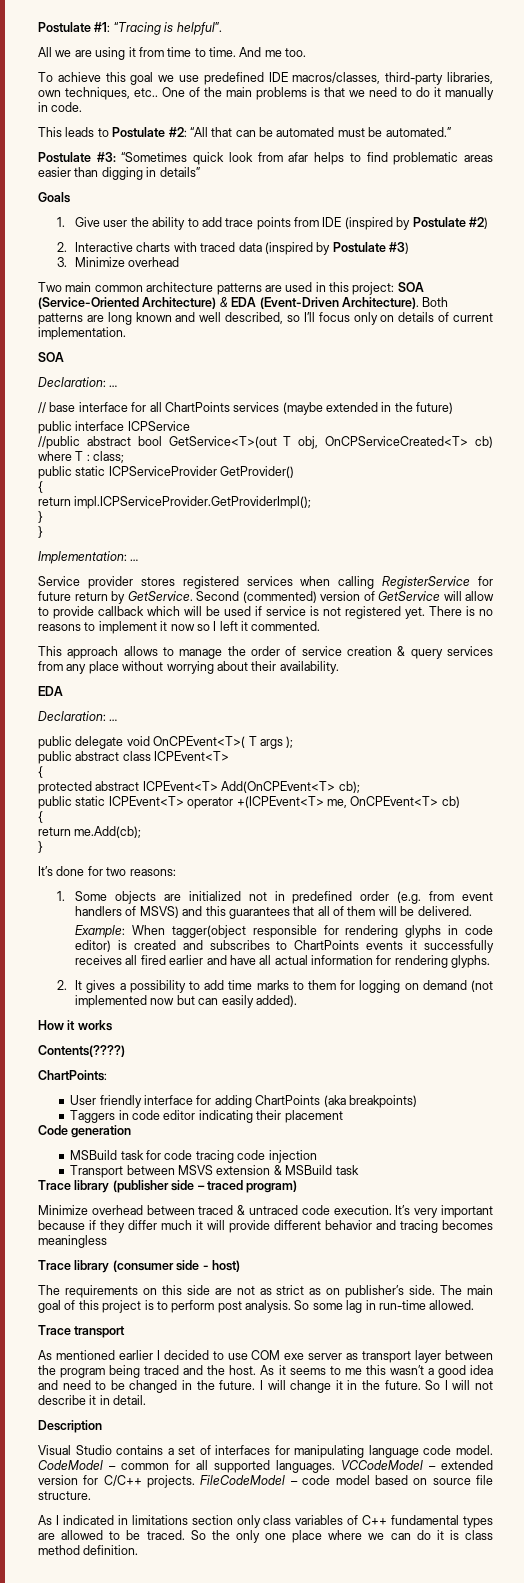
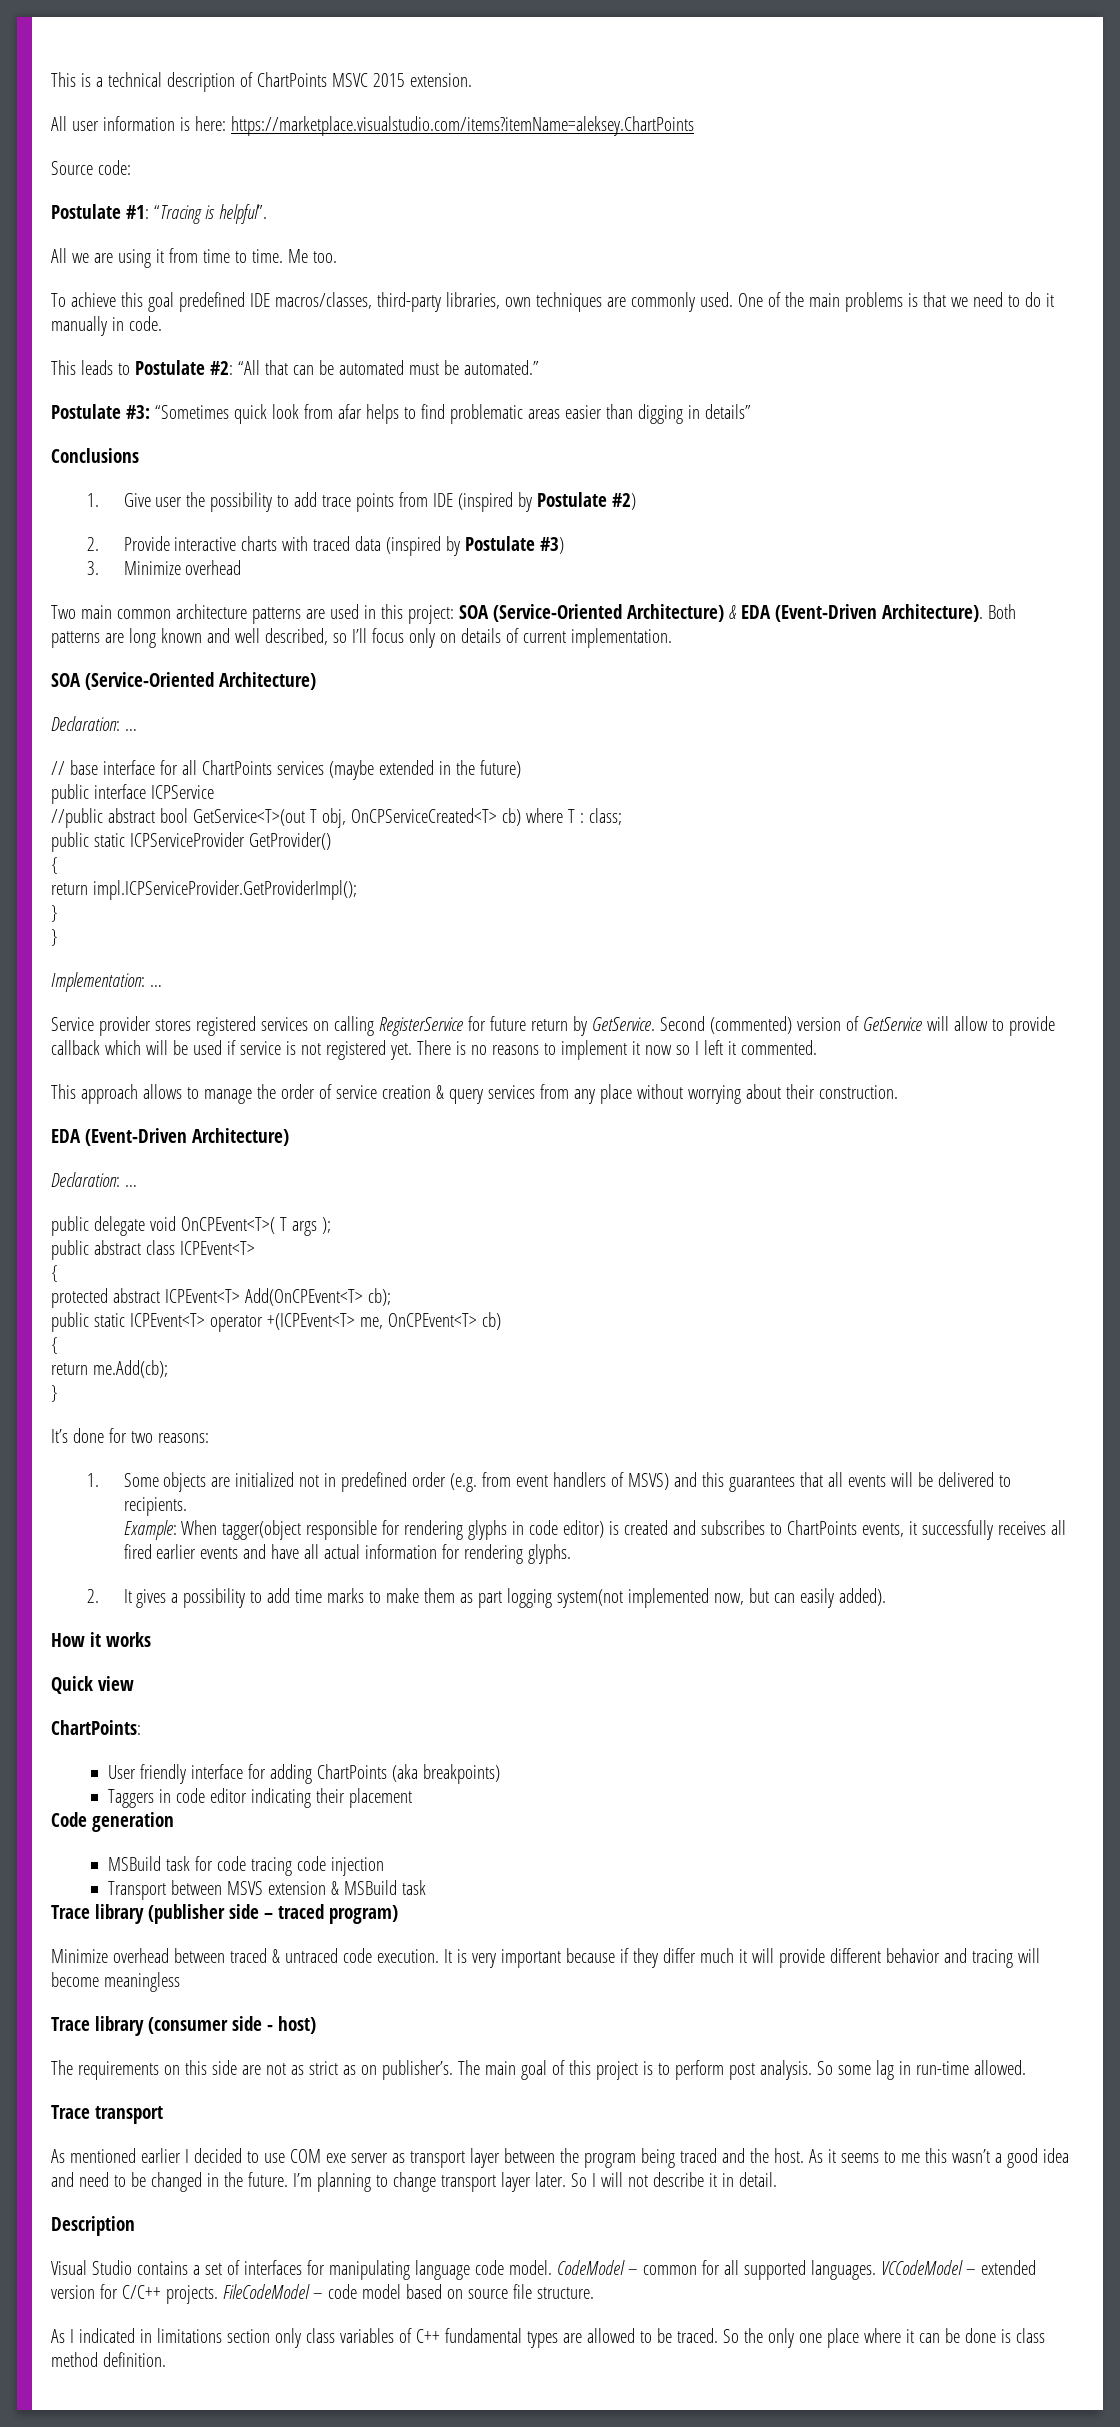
+ This is a technical description of ChartPoints MSVC 2015 extension.
+ All user information is here: https://marketplace.visualstudio.com/items?itemName=aleksey.ChartPoints
+ Source code:
- And me too.
+ Me too.
- To achieve this goal we use predefined IDE macros/classes, third-party libraries, own techniques, etc..
+ To achieve this goal predefined IDE macros/classes, third-party libraries, own techniques are commonly used.
- Goals
+ Conclusions
- 1. Give user the ability to add trace points from IDE (inspired by Postulate #2)
+ 1. Give user the possibility to add trace points from IDE (inspired by Postulate #2)
- 2. Interactive charts with traced data (inspired by Postulate #3)
+ 2. Provide interactive charts with traced data (inspired by Postulate #3)
  Both patterns are long known and well described, so I’ll focus only on details of current implementation.
- SOA
+ SOA (Service-Oriented Architecture)
- Service provider stores registered services when calling RegisterService for future return by GetService.
+ Service provider stores registered services on calling RegisterService for future return by GetService.
- This approach allows to manage the order of service creation & query services from any place without worrying about their availability.
- EDA
+ This approach allows to manage the order of service creation & query services from any place without worrying about their construction.
+ EDA (Event-Driven Architecture)
- 1. Some objects are initialized not in predefined order (e.g. from event handlers of MSVS) and this guarantees that all of them will be delivered.
+ 1. Some objects are initialized not in predefined order (e.g. from event handlers of MSVS) and this guarantees that all events will be delivered to recipients.
- Example: When tagger(object responsible for rendering glyphs in code editor) is created and subscribes to ChartPoints events it successfully receives all fired earlier and have all actual information for rendering glyphs.
+ Example: When tagger(object responsible for rendering glyphs in code editor) is created and subscribes to ChartPoints events, it successfully receives all fired earlier events and have all actual information for rendering glyphs.
- 2. It gives a possibility to add time marks to them for logging on demand (not implemented now but can easily added).
+ 2. It gives a possibility to add time marks to make them as part logging system(not implemented now, but can easily added).
- Contents(????)
+ Quick view
- It’s very important because if they differ much it will provide different behavior and tracing becomes meaningless
+ It is very important because if they differ much it will provide different behavior and tracing will become meaningless
- The requirements on this side are not as strict as on publisher’s side.
+ The requirements on this side are not as strict as on publisher’s.
- I will change it in the future.
+ I’m planning to change transport layer later.
- So the only one place where we can do it is class method definition.
+ So the only one place where it can be done is class method definition.

